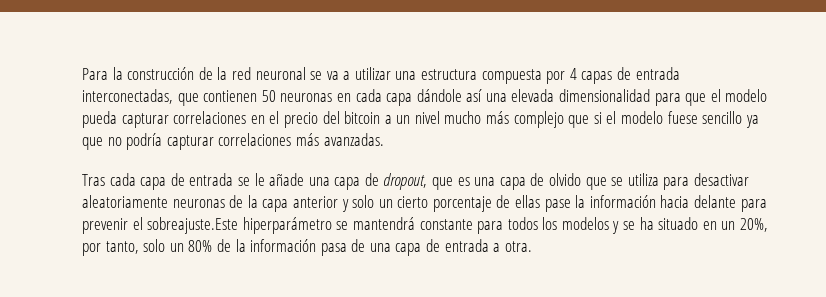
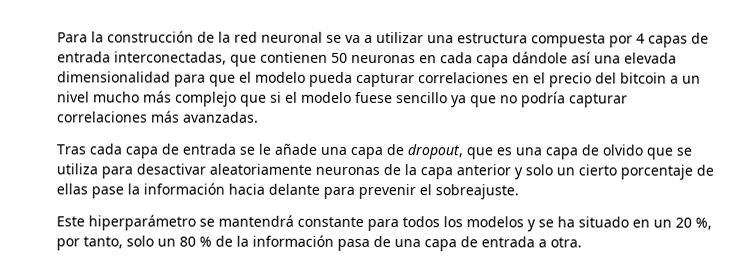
- Tras cada capa de entrada se le añade una capa de dropout, que es una capa de olvido que se utiliza para desactivar aleatoriamente neuronas de la capa anterior y solo un cierto porcentaje de ellas pase la información hacia delante para prevenir el sobreajuste.Este hiperparámetro se mantendrá constante para todos los modelos y se ha situado en un 20%, por tanto, solo un 80% de la información pasa de una capa de entrada a otra.
+ Tras cada capa de entrada se le añade una capa de dropout, que es una capa de olvido que se utiliza para desactivar aleatoriamente neuronas de la capa anterior y solo un cierto porcentaje de ellas pase la información hacia delante para prevenir el sobreajuste.
+ Este hiperparámetro se mantendrá constante para todos los modelos y se ha situado en un 20 %, por tanto, solo un 80 % de la información pasa de una capa de entrada a otra.

